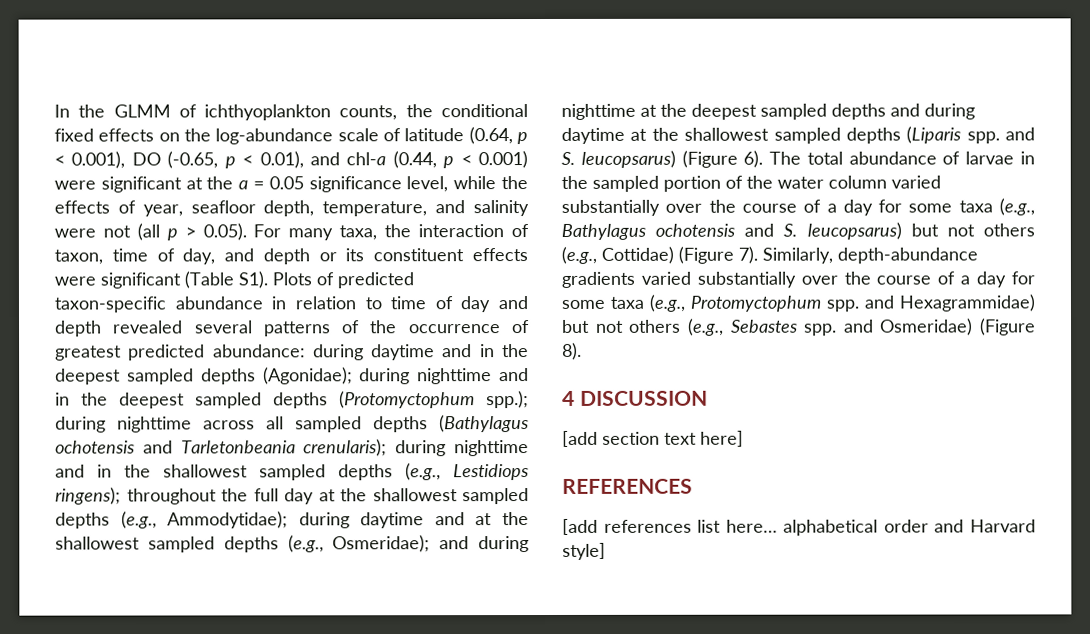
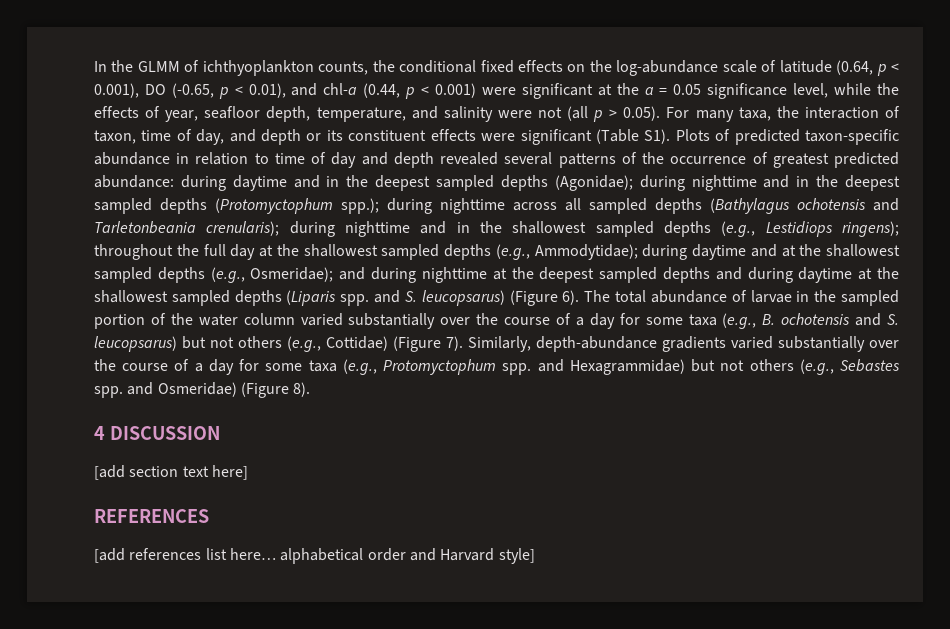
- The total abundance of larvae in the sampled portion of the water column varied substantially over the course of a day for some taxa (e.g., Bathylagus ochotensis and S. leucopsarus) but not others (e.g., Cottidae) (Figure 7).
+ The total abundance of larvae in the sampled portion of the water column varied substantially over the course of a day for some taxa (e.g., B. ochotensis and S. leucopsarus) but not others (e.g., Cottidae) (Figure 7).

